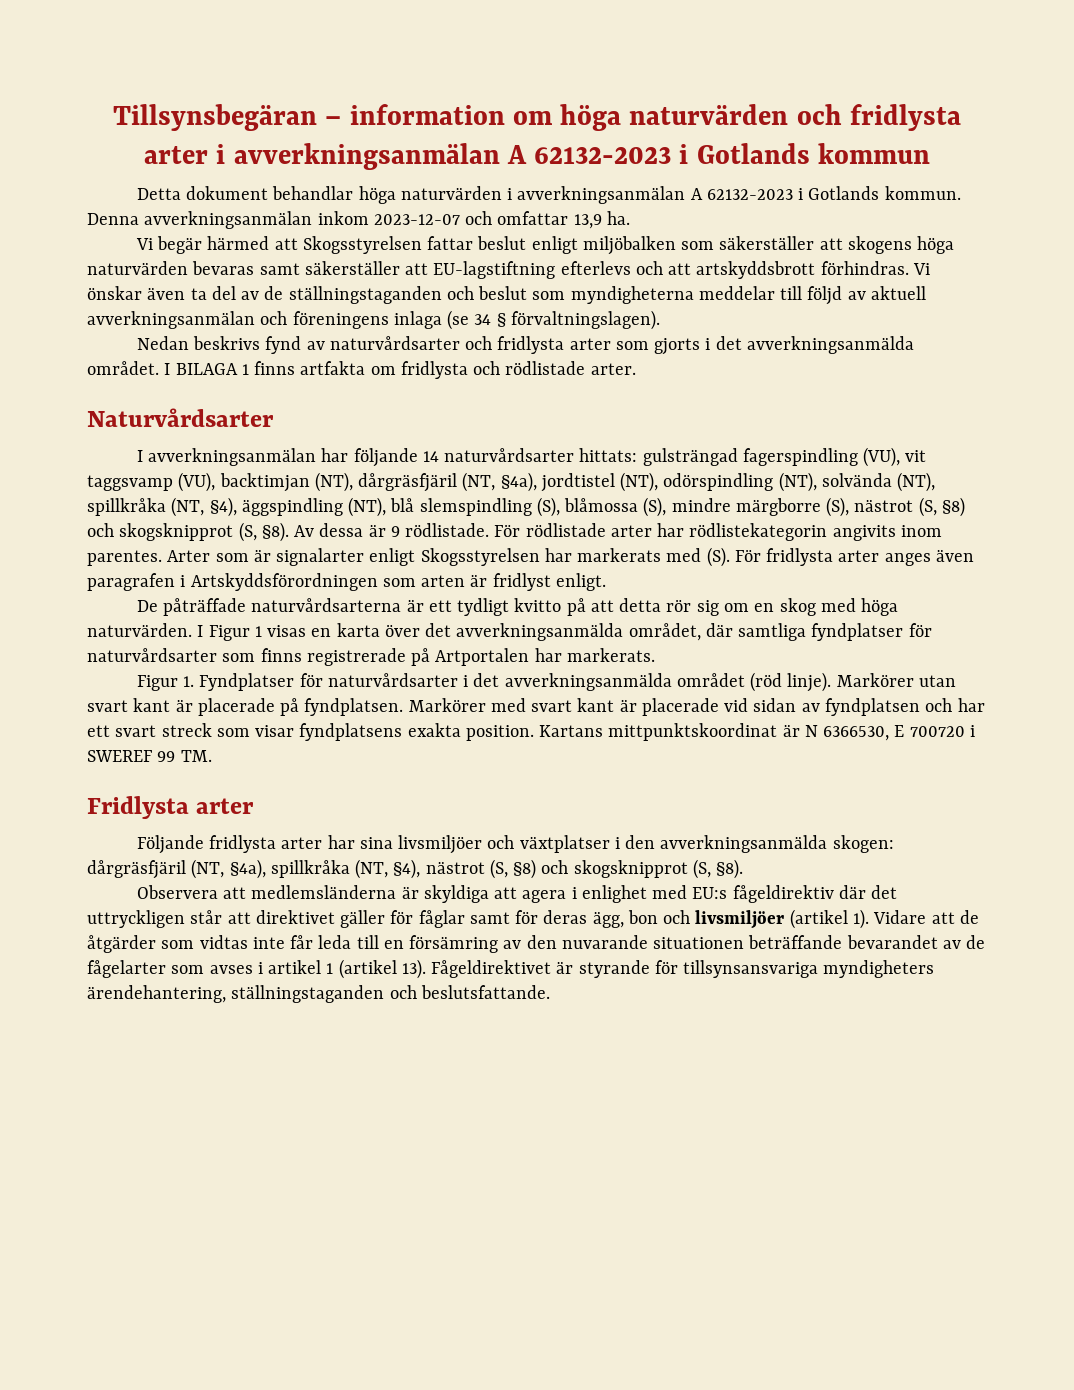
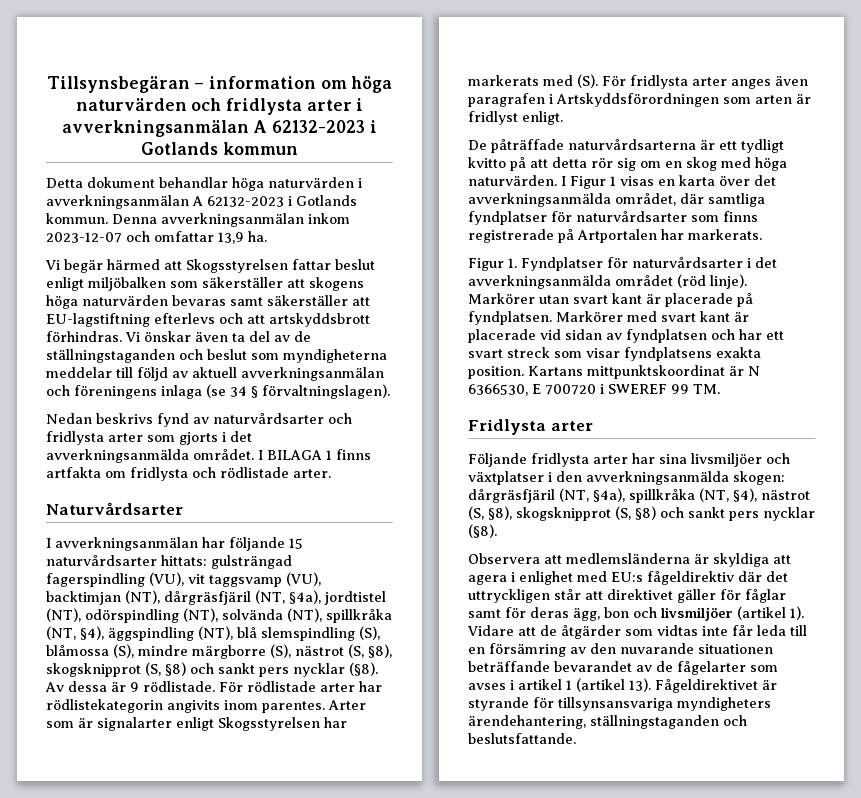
- I avverkningsanmälan har följande 14 naturvårdsarter hittats: gulsträngad fagerspindling (VU), vit taggsvamp (VU), backtimjan (NT), dårgräsfjäril (NT, §4a), jordtistel (NT), odörspindling (NT), solvända (NT), spillkråka (NT, §4), äggspindling (NT), blå slemspindling (S), blåmossa (S), mindre märgborre (S), nästrot (S, §8) och skogsknipprot (S, §8).
+ I avverkningsanmälan har följande 15 naturvårdsarter hittats: gulsträngad fagerspindling (VU), vit taggsvamp (VU), backtimjan (NT), dårgräsfjäril (NT, §4a), jordtistel (NT), odörspindling (NT), solvända (NT), spillkråka (NT, §4), äggspindling (NT), blå slemspindling (S), blåmossa (S), mindre märgborre (S), nästrot (S, §8), skogsknipprot (S, §8) och sankt pers nycklar (§8).
- Följande fridlysta arter har sina livsmiljöer och växtplatser i den avverkningsanmälda skogen: dårgräsfjäril (NT, §4a), spillkråka (NT, §4), nästrot (S, §8) och skogsknipprot (S, §8).
+ Följande fridlysta arter har sina livsmiljöer och växtplatser i den avverkningsanmälda skogen: dårgräsfjäril (NT, §4a), spillkråka (NT, §4), nästrot (S, §8), skogsknipprot (S, §8) och sankt pers nycklar (§8).

